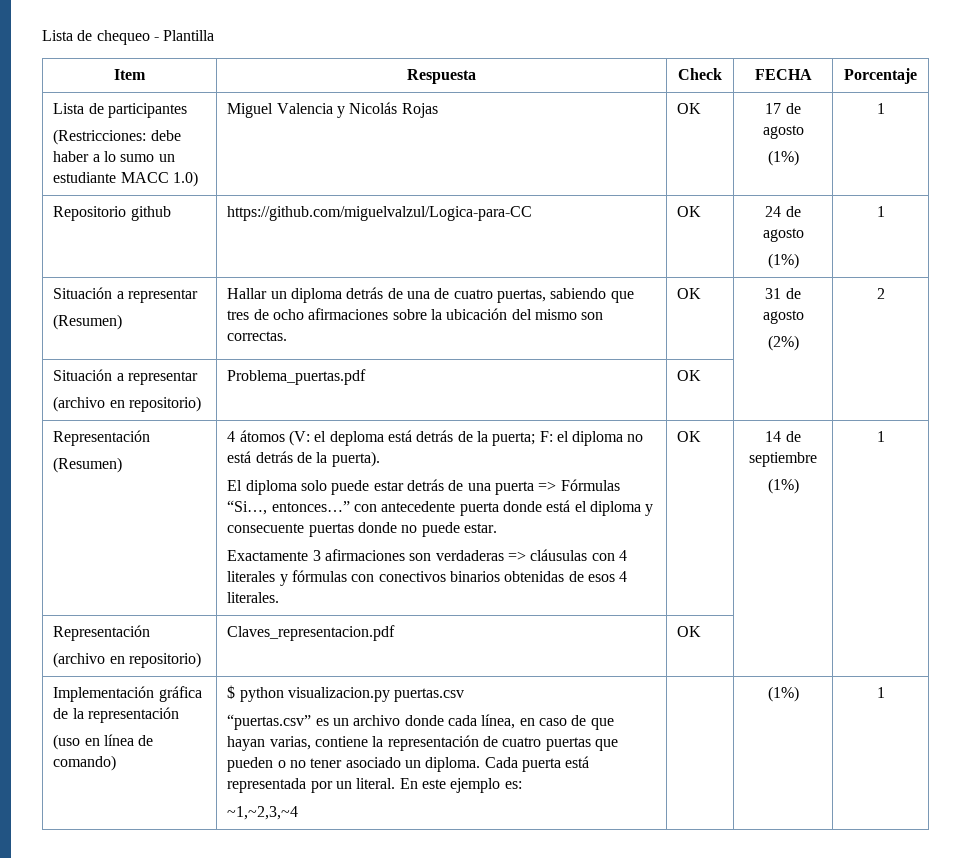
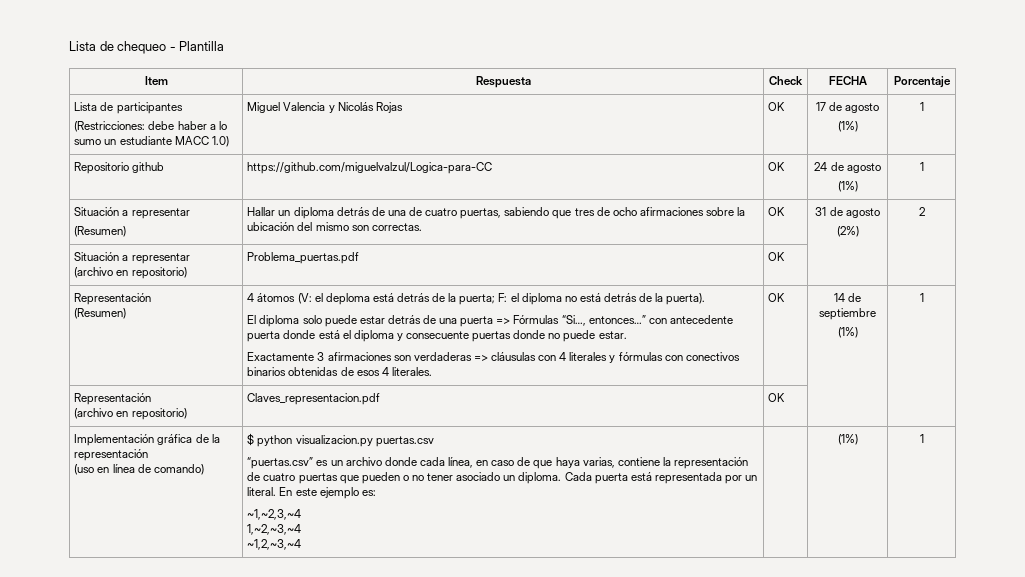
- “puertas.csv” es un archivo donde cada línea, en caso de que hayan varias, contiene la representación de cuatro puertas que pueden o no tener asociado un diploma.
+ “puertas.csv” es un archivo donde cada línea, en caso de que haya varias, contiene la representación de cuatro puertas que pueden o no tener asociado un diploma.
+ 1,~2,~3,~4
+ ~1,2,~3,~4

